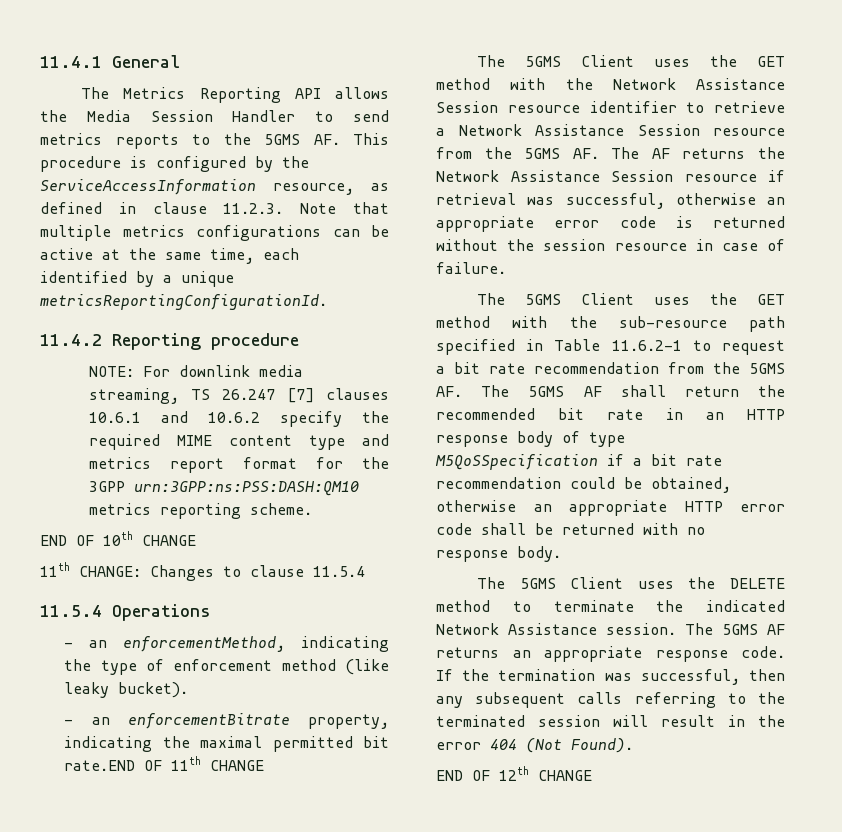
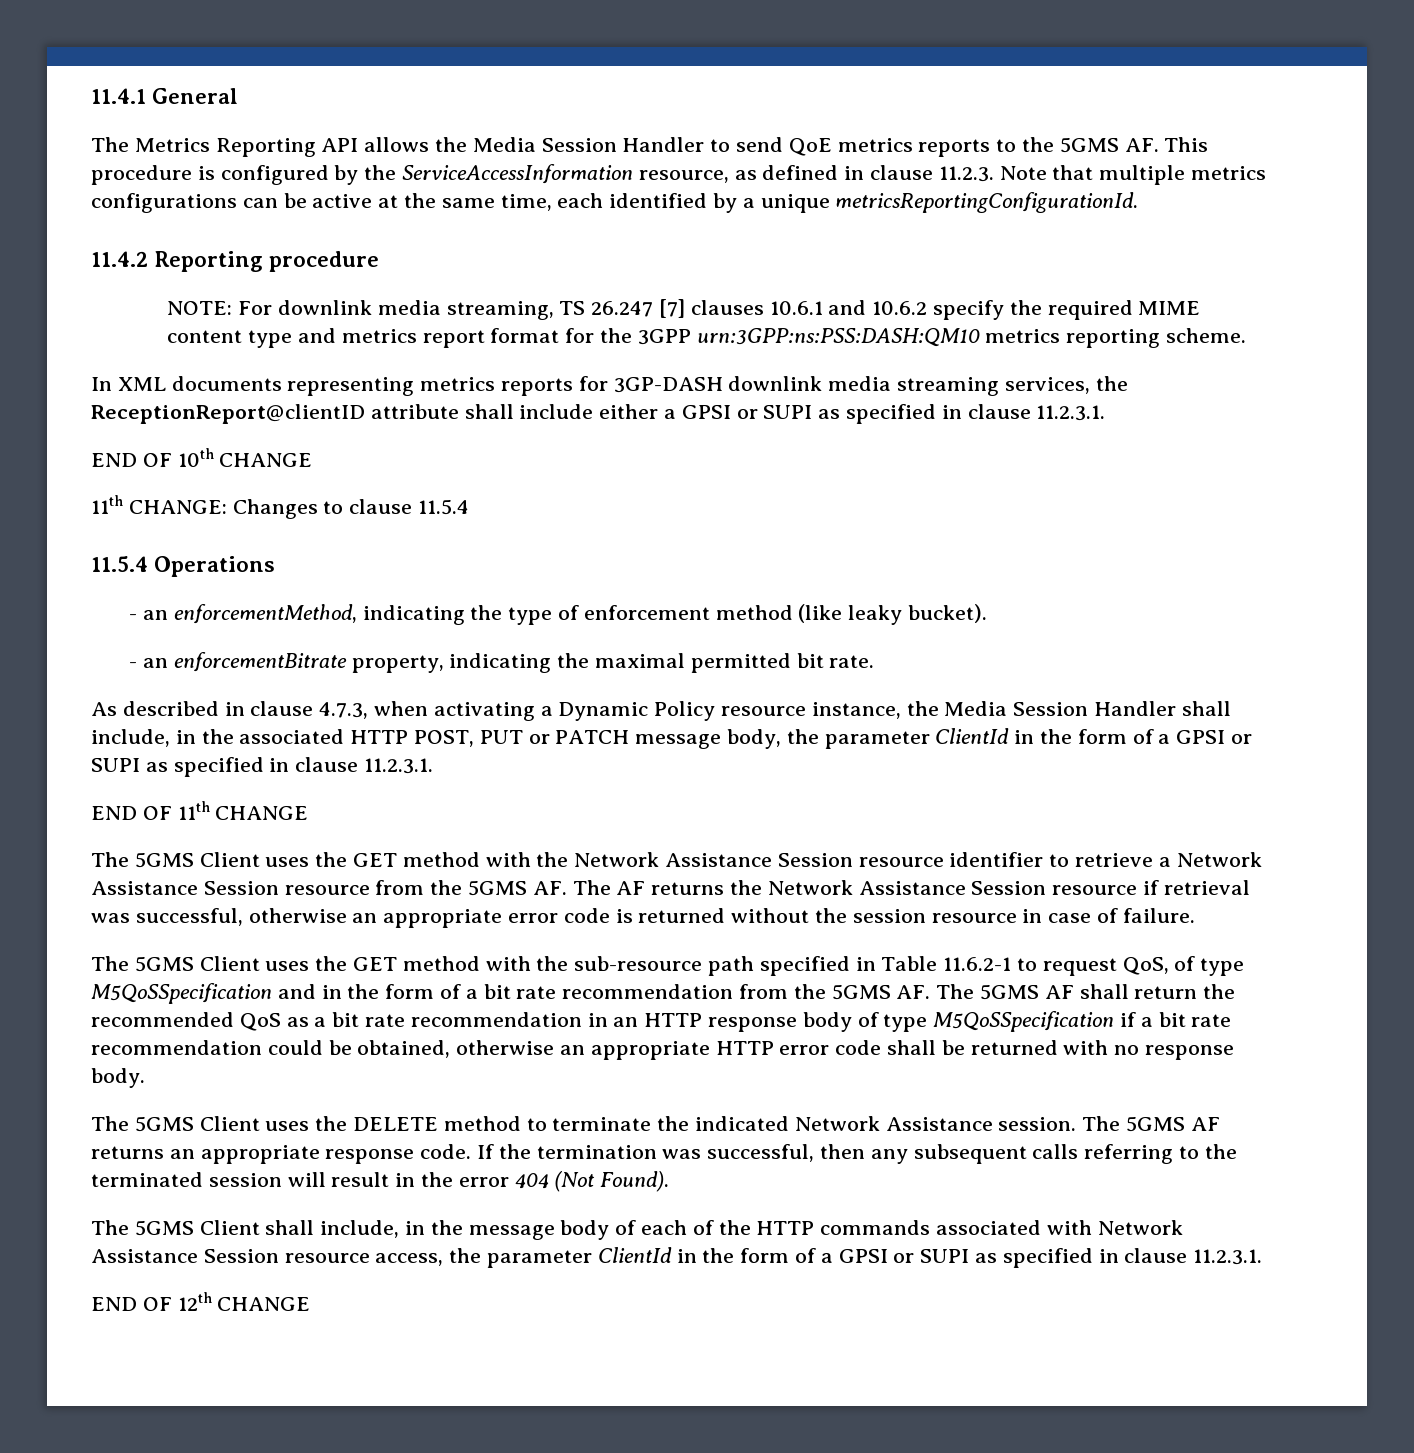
- The Metrics Reporting API allows the Media Session Handler to send metrics reports to the 5GMS AF. This procedure is configured by the ServiceAccessInformation resource, as defined in clause 11.2.3. Note that multiple metrics configurations can be active at the same time, each identified by a unique metricsReportingConfigurationId.
+ The Metrics Reporting API allows the Media Session Handler to send QoE metrics reports to the 5GMS AF. This procedure is configured by the ServiceAccessInformation resource, as defined in clause 11.2.3. Note that multiple metrics configurations can be active at the same time, each identified by a unique metricsReportingConfigurationId.
+ In XML documents representing metrics reports for 3GP-DASH downlink media streaming services, the ReceptionReport@clientID attribute shall include either a GPSI or SUPI as specified in clause 11.2.3.1.
- - an enforcementBitrate property, indicating the maximal permitted bit rate.END OF 11th CHANGE
+ - an enforcementBitrate property, indicating the maximal permitted bit rate.
+ As described in clause 4.7.3, when activating a Dynamic Policy resource instance, the Media Session Handler shall include, in the associated HTTP POST, PUT or PATCH message body, the parameter ClientId in the form of a GPSI or SUPI as specified in clause 11.2.3.1.
+ END OF 11th CHANGE
- The 5GMS Client uses the GET method with the sub-resource path specified in Table 11.6.2-1 to request a bit rate recommendation from the 5GMS AF. The 5GMS AF shall return the recommended bit rate in an HTTP response body of type M5QoSSpecification if a bit rate recommendation could be obtained, otherwise an appropriate HTTP error code shall be returned with no response body.
+ The 5GMS Client uses the GET method with the sub-resource path specified in Table 11.6.2-1 to request QoS, of type M5QoSSpecification and in the form of a bit rate recommendation from the 5GMS AF. The 5GMS AF shall return the recommended QoS as a bit rate recommendation in an HTTP response body of type M5QoSSpecification if a bit rate recommendation could be obtained, otherwise an appropriate HTTP error code shall be returned with no response body.
+ The 5GMS Client shall include, in the message body of each of the HTTP commands associated with Network Assistance Session resource access, the parameter ClientId in the form of a GPSI or SUPI as specified in clause 11.2.3.1.

